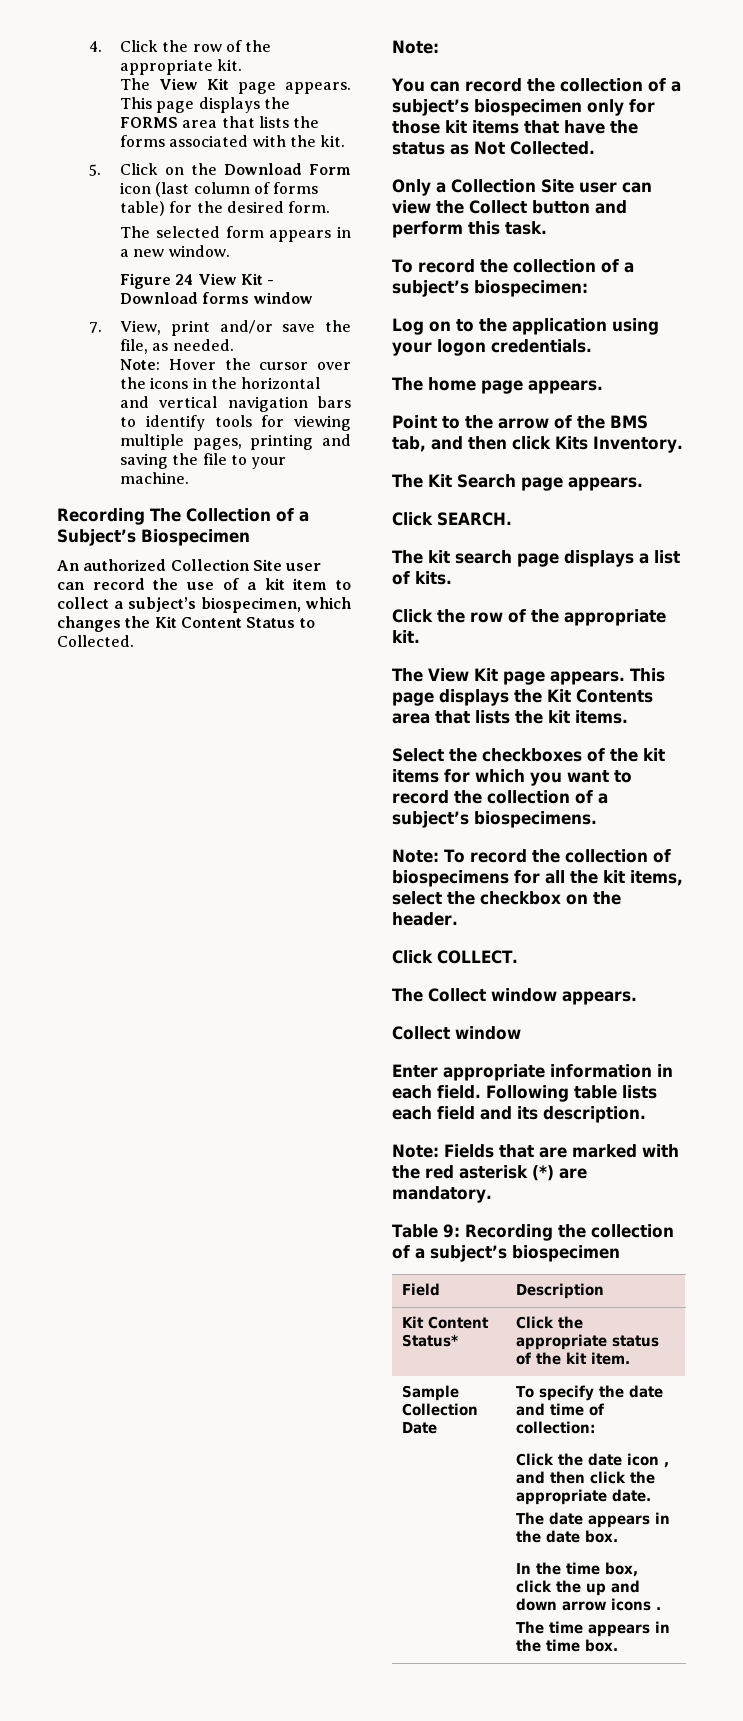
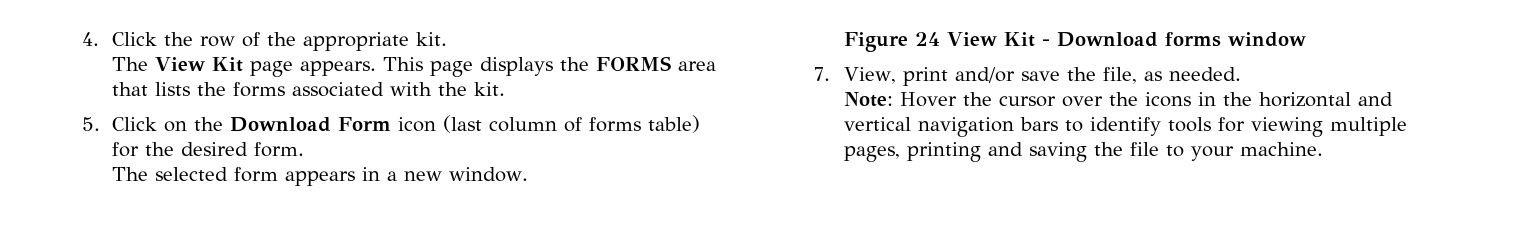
- Recording The Collection of a Subject’s Biospecimen
- An authorized Collection Site user can record the use of a kit item to collect a subject’s biospecimen, which changes the Kit Content Status to Collected.
- Note:
- You can record the collection of a subject’s biospecimen only for those kit items that have the status as Not Collected.
- Only a Collection Site user can view the Collect button and perform this task.
- To record the collection of a subject’s biospecimen:
- Log on to the application using your logon credentials.
- The home page appears.
- Point to the arrow of the BMS tab, and then click Kits Inventory.
- The Kit Search page appears.
- Click SEARCH.
- The kit search page displays a list of kits.
- Click the row of the appropriate kit.
- The View Kit page appears. This page displays the Kit Contents area that lists the kit items.
- Select the checkboxes of the kit items for which you want to record the collection of a subject’s biospecimens.
- Note: To record the collection of biospecimens for all the kit items, select the checkbox on the header.
- Click COLLECT.
- The Collect window appears.
- Collect window
- Enter appropriate information in each field. Following table lists each field and its description.
- Note: Fields that are marked with the red asterisk (*) are mandatory.
- Table 9: Recording the collection of a subject’s biospecimen
- Field | Description
- Kit Content Status* | Click the appropriate status of the kit item.
- Sample Collection Date | To specify the date and time of collection:
- Click the date icon , and then click the appropriate date.
- The date appears in the date box.
- In the time box, click the up and down arrow icons .
- The time appears in the time box.

